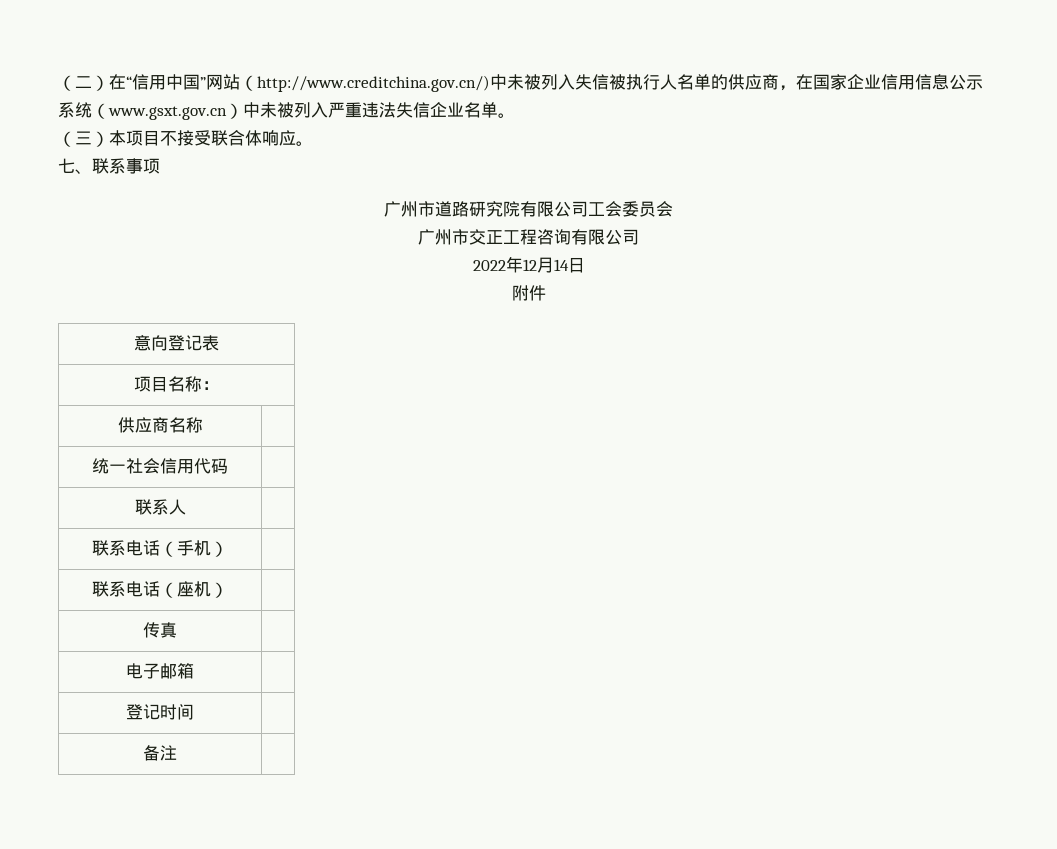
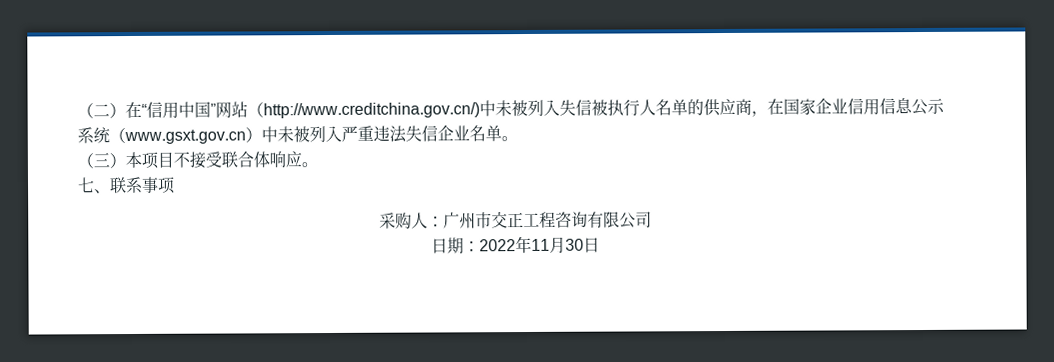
- 广州市道路研究院有限公司工会委员会
- 广州市交正工程咨询有限公司
+ 采购人：广州市交正工程咨询有限公司
- 2022年12月14日
- 附件
- 意向登记表
- 项目名称：
- 供应商名称 |
- 统一社会信用代码 |
- 联系人 |
- 联系电话（手机） |
- 联系电话（座机） |
- 传真 |
- 电子邮箱 |
- 登记时间 |
- 备注 |
+ 日期：2022年11月30日

